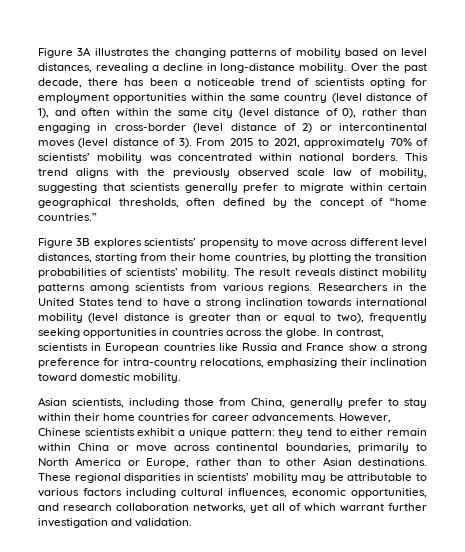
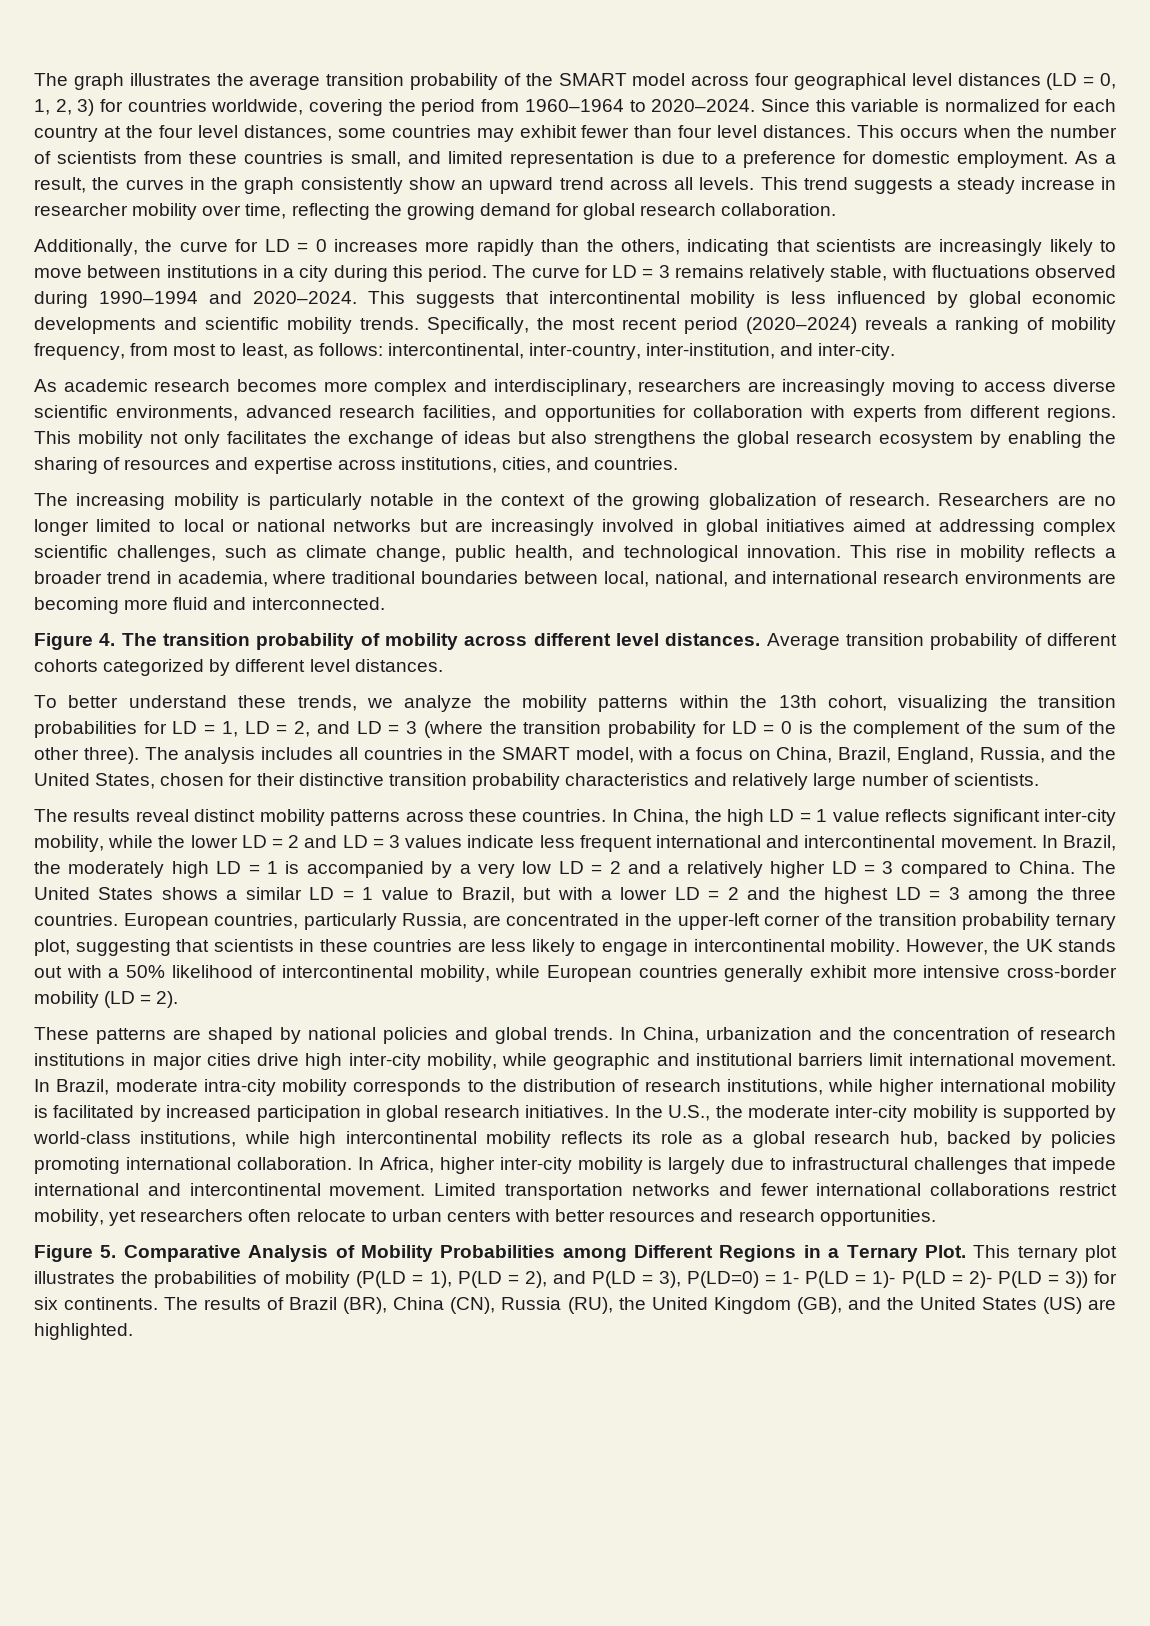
- Figure 3A illustrates the changing patterns of mobility based on level distances, revealing a decline in long-distance mobility. Over the past decade, there has been a noticeable trend of scientists opting for employment opportunities within the same country (level distance of 1), and often within the same city (level distance of 0), rather than engaging in cross-border (level distance of 2) or intercontinental moves (level distance of 3). From 2015 to 2021, approximately 70% of scientists’ mobility was concentrated within national borders. This trend aligns with the previously observed scale law of mobility, suggesting that scientists generally prefer to migrate within certain geographical thresholds, often defined by the concept of “home countries.”
- Figure 3B explores scientists’ propensity to move across different level distances, starting from their home countries, by plotting the transition probabilities of scientists’ mobility. The result reveals distinct mobility patterns among scientists from various regions. Researchers in the United States tend to have a strong inclination towards international mobility (level distance is greater than or equal to two), frequently seeking opportunities in countries across the globe. In contrast, scientists in European countries like Russia and France show a strong preference for intra-country relocations, emphasizing their inclination toward domestic mobility.
- Asian scientists, including those from China, generally prefer to stay within their home countries for career advancements. However, Chinese scientists exhibit a unique pattern: they tend to either remain within China or move across continental boundaries, primarily to North America or Europe, rather than to other Asian destinations. These regional disparities in scientists’ mobility may be attributable to various factors including cultural influences, economic opportunities, and research collaboration networks, yet all of which warrant further investigation and validation.
+ The graph illustrates the average transition probability of the SMART model across four geographical level distances (LD = 0, 1, 2, 3) for countries worldwide, covering the period from 1960–1964 to 2020–2024. Since this variable is normalized for each country at the four level distances, some countries may exhibit fewer than four level distances. This occurs when the number of scientists from these countries is small, and limited representation is due to a preference for domestic employment. As a result, the curves in the graph consistently show an upward trend across all levels. This trend suggests a steady increase in researcher mobility over time, reflecting the growing demand for global research collaboration.
+ Additionally, the curve for LD = 0 increases more rapidly than the others, indicating that scientists are increasingly likely to move between institutions in a city during this period. The curve for LD = 3 remains relatively stable, with fluctuations observed during 1990–1994 and 2020–2024. This suggests that intercontinental mobility is less influenced by global economic developments and scientific mobility trends. Specifically, the most recent period (2020–2024) reveals a ranking of mobility frequency, from most to least, as follows: intercontinental, inter-country, inter-institution, and inter-city.
+ As academic research becomes more complex and interdisciplinary, researchers are increasingly moving to access diverse scientific environments, advanced research facilities, and opportunities for collaboration with experts from different regions. This mobility not only facilitates the exchange of ideas but also strengthens the global research ecosystem by enabling the sharing of resources and expertise across institutions, cities, and countries.
+ The increasing mobility is particularly notable in the context of the growing globalization of research. Researchers are no longer limited to local or national networks but are increasingly involved in global initiatives aimed at addressing complex scientific challenges, such as climate change, public health, and technological innovation. This rise in mobility reflects a broader trend in academia, where traditional boundaries between local, national, and international research environments are becoming more fluid and interconnected.
+ Figure 4. The transition probability of mobility across different level distances. Average transition probability of different cohorts categorized by different level distances.
+ To better understand these trends, we analyze the mobility patterns within the 13th cohort, visualizing the transition probabilities for LD = 1, LD = 2, and LD = 3 (where the transition probability for LD = 0 is the complement of the sum of the other three). The analysis includes all countries in the SMART model, with a focus on China, Brazil, England, Russia, and the United States, chosen for their distinctive transition probability characteristics and relatively large number of scientists.
+ The results reveal distinct mobility patterns across these countries. In China, the high LD = 1 value reflects significant inter-city mobility, while the lower LD = 2 and LD = 3 values indicate less frequent international and intercontinental movement. In Brazil, the moderately high LD = 1 is accompanied by a very low LD = 2 and a relatively higher LD = 3 compared to China. The United States shows a similar LD = 1 value to Brazil, but with a lower LD = 2 and the highest LD = 3 among the three countries. European countries, particularly Russia, are concentrated in the upper-left corner of the transition probability ternary plot, suggesting that scientists in these countries are less likely to engage in intercontinental mobility. However, the UK stands out with a 50% likelihood of intercontinental mobility, while European countries generally exhibit more intensive cross-border mobility (LD = 2).
+ These patterns are shaped by national policies and global trends. In China, urbanization and the concentration of research institutions in major cities drive high inter-city mobility, while geographic and institutional barriers limit international movement. In Brazil, moderate intra-city mobility corresponds to the distribution of research institutions, while higher international mobility is facilitated by increased participation in global research initiatives. In the U.S., the moderate inter-city mobility is supported by world-class institutions, while high intercontinental mobility reflects its role as a global research hub, backed by policies promoting international collaboration. In Africa, higher inter-city mobility is largely due to infrastructural challenges that impede international and intercontinental movement. Limited transportation networks and fewer international collaborations restrict mobility, yet researchers often relocate to urban centers with better resources and research opportunities.
+ Figure 5. Comparative Analysis of Mobility Probabilities among Different Regions in a Ternary Plot. This ternary plot illustrates the probabilities of mobility (P(LD = 1), P(LD = 2), and P(LD = 3), P(LD=0) = 1- P(LD = 1)- P(LD = 2)- P(LD = 3)) for six continents. The results of Brazil (BR), China (CN), Russia (RU), the United Kingdom (GB), and the United States (US) are highlighted.

